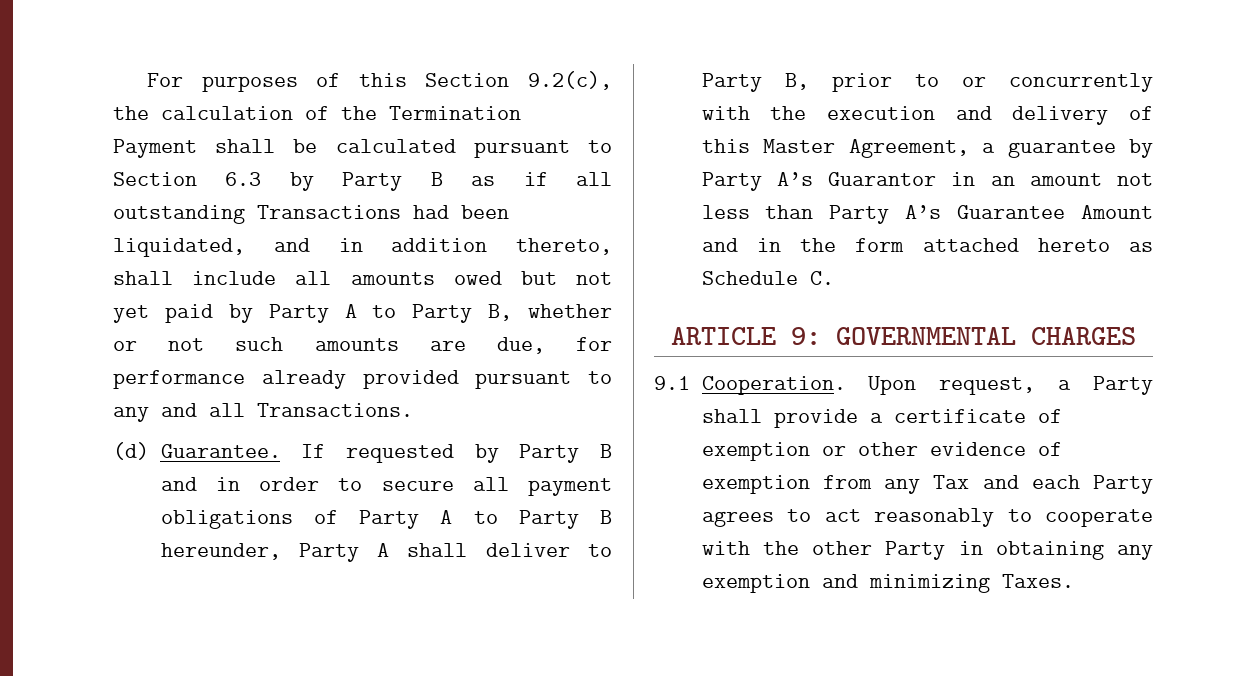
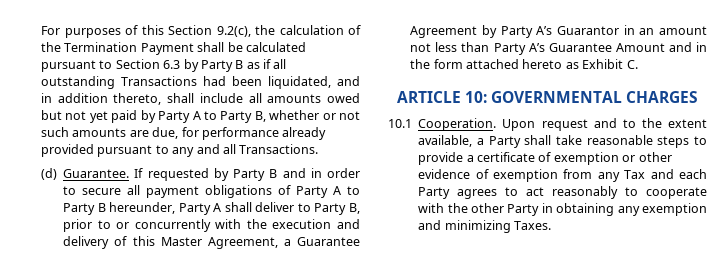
- If requested by Party B and in order to secure all payment obligations of Party A to Party B hereunder, Party A shall deliver to Party B, prior to or concurrently with the execution and delivery of this Master Agreement, a guarantee by Party A’s Guarantor in an amount not less than Party A’s Guarantee Amount and in the form attached hereto as Schedule C.
+ If requested by Party B and in order to secure all payment obligations of Party A to Party B hereunder, Party A shall deliver to Party B, prior to or concurrently with the execution and delivery of this Master Agreement, a Guarantee Agreement by Party A’s Guarantor in an amount not less than Party A’s Guarantee Amount and in the form attached hereto as Exhibit C.
- ARTICLE 9: GOVERNMENTAL CHARGES
+ ARTICLE 10: GOVERNMENTAL CHARGES
- 9.1 Cooperation.
+ 10.1 Cooperation.
- Upon request, a Party shall provide a certificate of exemption or other evidence of exemption from any Tax and each Party agrees to act reasonably to cooperate with the other Party in obtaining any exemption and minimizing Taxes.
+ Upon request and to the extent available, a Party shall take reasonable steps to provide a certificate of exemption or other evidence of exemption from any Tax and each Party agrees to act reasonably to cooperate with the other Party in obtaining any exemption and minimizing Taxes.

